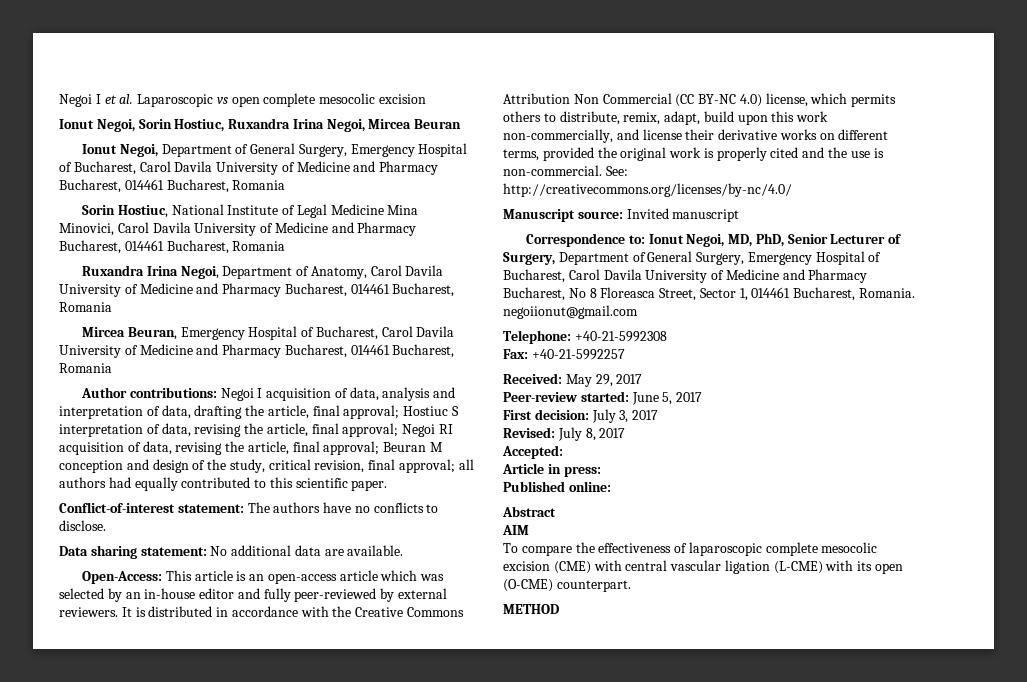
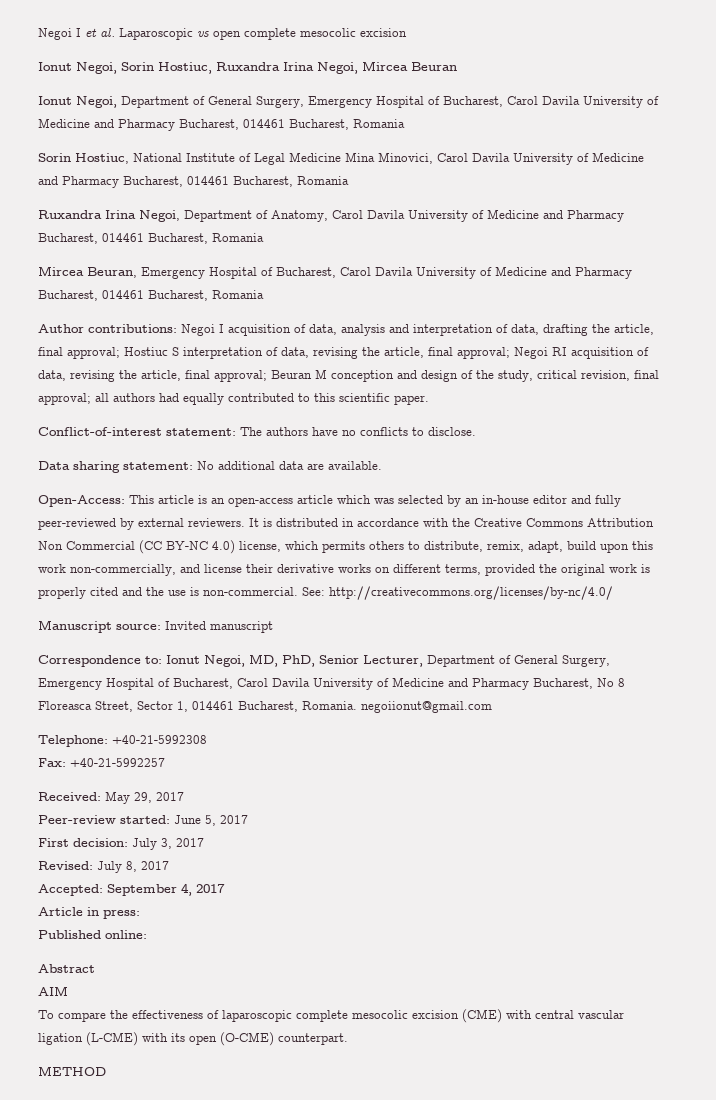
- Correspondence to: Ionut Negoi, MD, PhD, Senior Lecturer of Surgery, Department of General Surgery, Emergency Hospital of Bucharest, Carol Davila University of Medicine and Pharmacy Bucharest, No 8 Floreasca Street, Sector 1, 014461 Bucharest, Romania. negoiionut@gmail.com
+ Correspondence to: Ionut Negoi, MD, PhD, Senior Lecturer, Department of General Surgery, Emergency Hospital of Bucharest, Carol Davila University of Medicine and Pharmacy Bucharest, No 8 Floreasca Street, Sector 1, 014461 Bucharest, Romania. negoiionut@gmail.com
- Accepted:
+ Accepted: September 4, 2017

